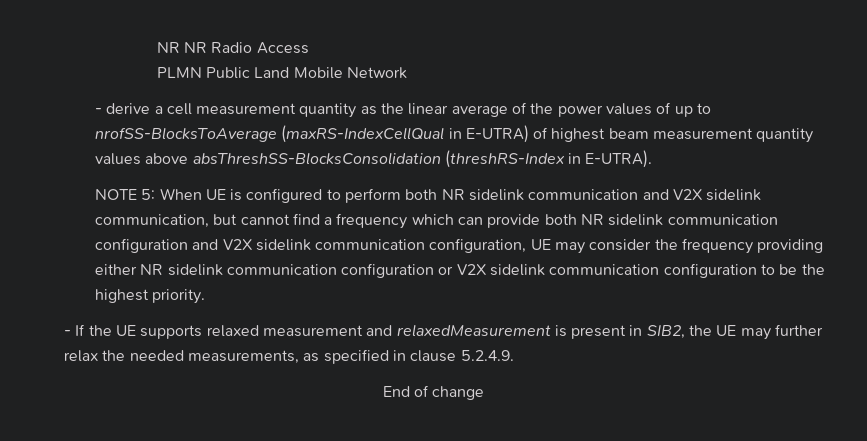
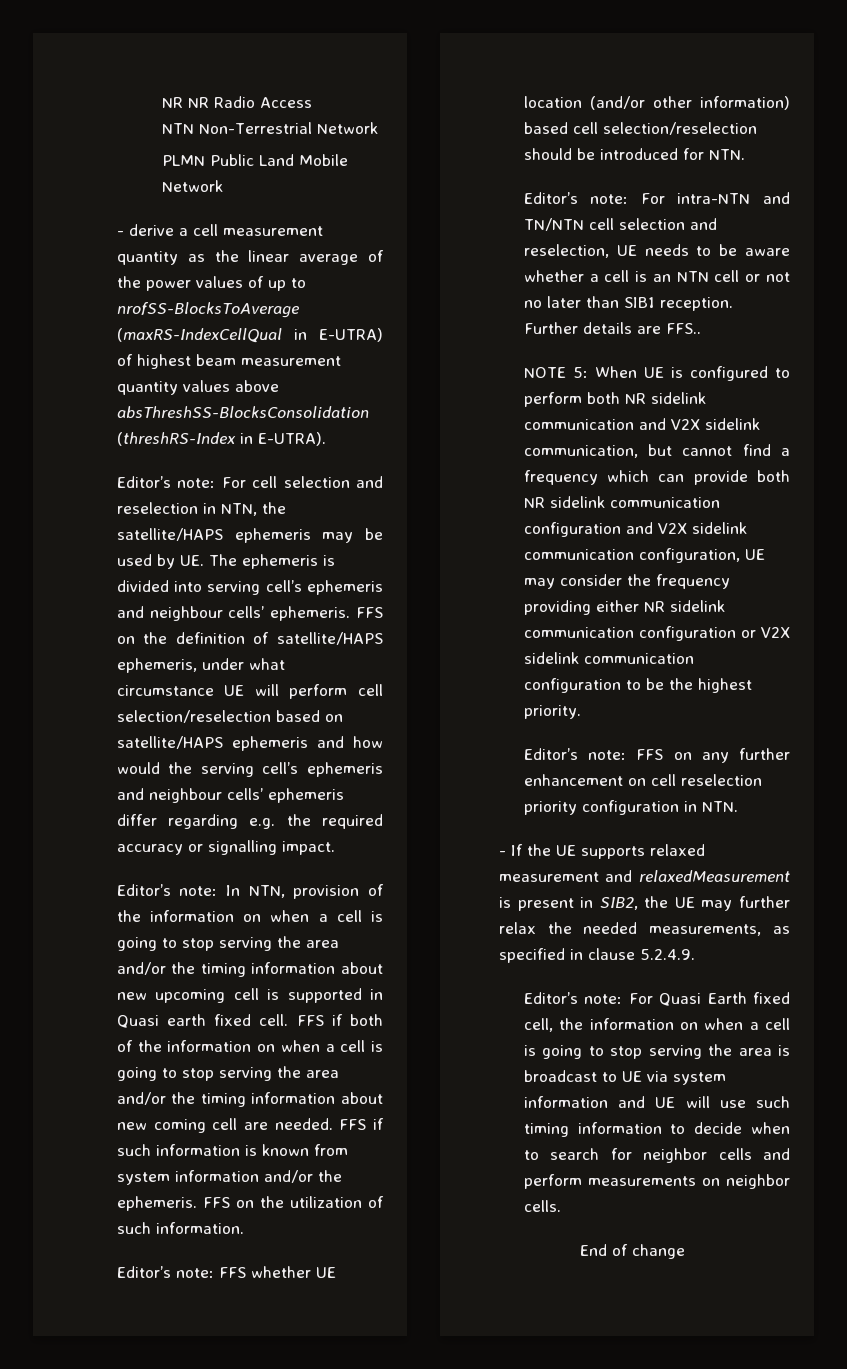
+ NTN Non-Terrestrial Network
+ Editor’s note: For cell selection and reselection in NTN, the satellite/HAPS ephemeris may be used by UE. The ephemeris is divided into serving cell’s ephemeris and neighbour cells’ ephemeris. FFS on the definition of satellite/HAPS ephemeris, under what circumstance UE will perform cell selection/reselection based on satellite/HAPS ephemeris and how would the serving cell’s ephemeris and neighbour cells’ ephemeris differ regarding e.g. the required accuracy or signalling impact.
+ Editor’s note: In NTN, provision of the information on when a cell is going to stop serving the area and/or the timing information about new upcoming cell is supported in Quasi earth fixed cell. FFS if both of the information on when a cell is going to stop serving the area and/or the timing information about new coming cell are needed. FFS if such information is known from system information and/or the ephemeris. FFS on the utilization of such information.
+ Editor’s note: FFS whether UE location (and/or other information) based cell selection/reselection should be introduced for NTN.
+ Editor’s note: For intra-NTN and TN/NTN cell selection and reselection, UE needs to be aware whether a cell is an NTN cell or not no later than SIB1 reception. Further details are FFS..
+ Editor’s note: FFS on any further enhancement on cell reselection priority configuration in NTN.
+ Editor’s note: For Quasi Earth fixed cell, the information on when a cell is going to stop serving the area is broadcast to UE via system information and UE will use such timing information to decide when to search for neighbor cells and perform measurements on neighbor cells.

